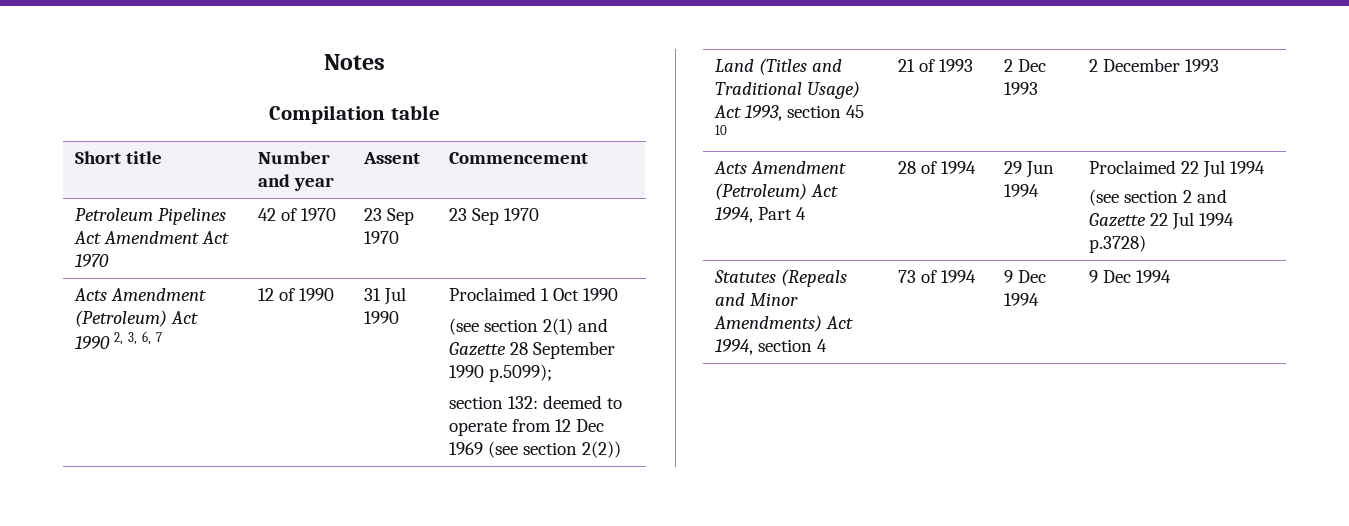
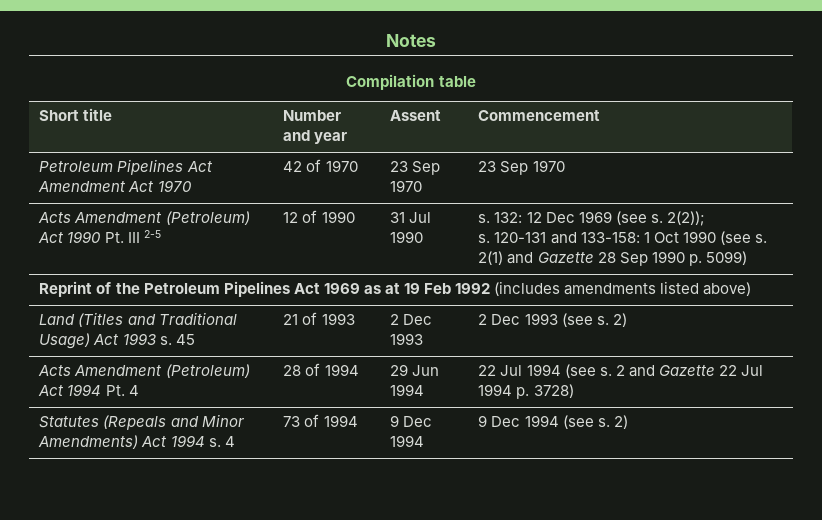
- Acts Amendment (Petroleum) Act 1990 2, 3, 6, 7 | 12 of 1990 | 31 Jul 1990 | Proclaimed 1 Oct 1990
- (see section 2(1) and Gazette 28 September 1990 p.5099);
- section 132: deemed to operate from 12 Dec 1969 (see section 2(2))
+ Acts Amendment (Petroleum) Act 1990 Pt. III 2-5 | 12 of 1990 | 31 Jul 1990 | s. 132: 12 Dec 1969 (see s. 2(2));
+ s. 120-131 and 133-158: 1 Oct 1990 (see s. 2(1) and Gazette 28 Sep 1990 p. 5099)
+ Reprint of the Petroleum Pipelines Act 1969 as at 19 Feb 1992 (includes amendments listed above)
- Land (Titles and Traditional Usage) Act 1993, section 45 10 | 21 of 1993 | 2 Dec 1993 | 2 December 1993
- Acts Amendment (Petroleum) Act 1994, Part 4 | 28 of 1994 | 29 Jun 1994 | Proclaimed 22 Jul 1994
- (see section 2 and Gazette 22 Jul 1994 p.3728)
+ Land (Titles and Traditional Usage) Act 1993 s. 45 | 21 of 1993 | 2 Dec 1993 | 2 Dec 1993 (see s. 2)
+ Acts Amendment (Petroleum) Act 1994 Pt. 4 | 28 of 1994 | 29 Jun 1994 | 22 Jul 1994 (see s. 2 and Gazette 22 Jul 1994 p. 3728)
- Statutes (Repeals and Minor Amendments) Act 1994, section 4 | 73 of 1994 | 9 Dec 1994 | 9 Dec 1994
+ Statutes (Repeals and Minor Amendments) Act 1994 s. 4 | 73 of 1994 | 9 Dec 1994 | 9 Dec 1994 (see s. 2)

